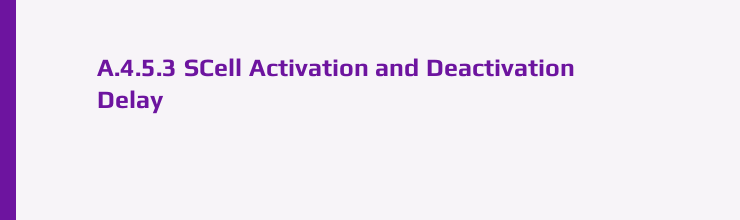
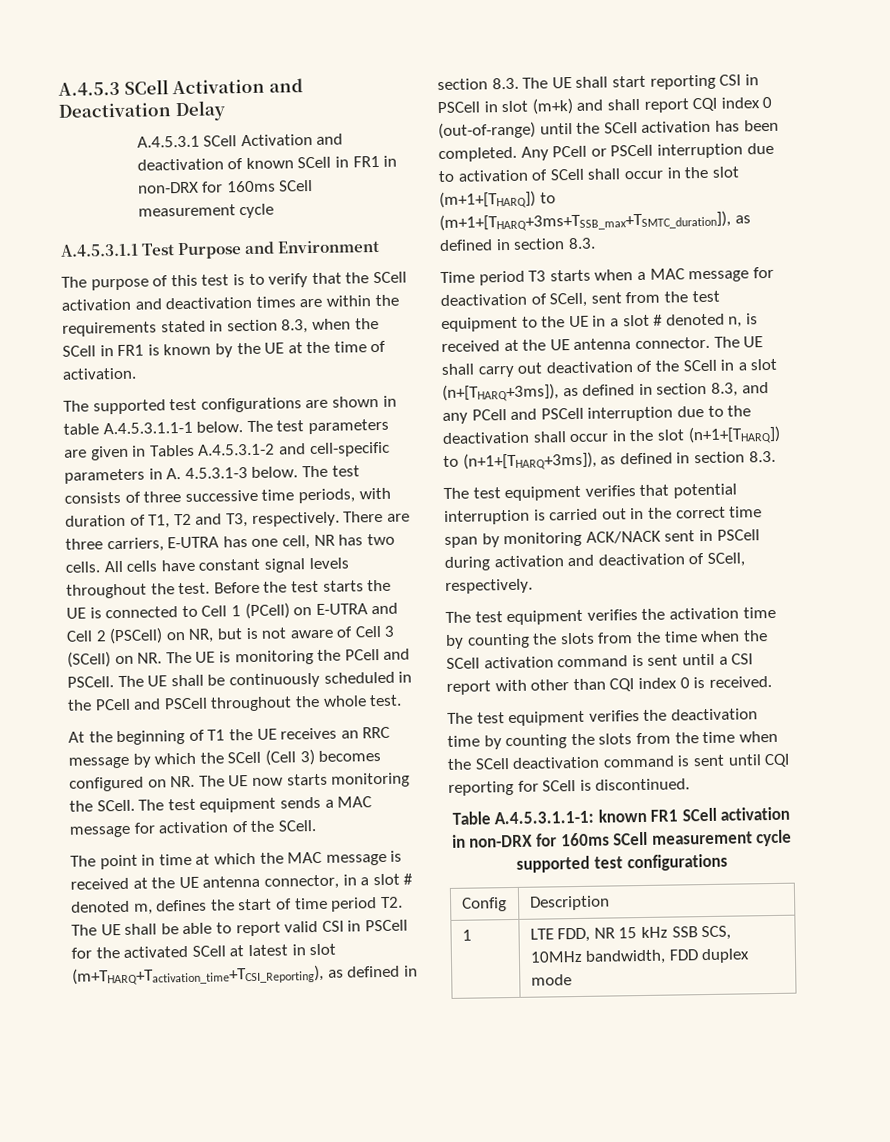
+ A.4.5.3.1 SCell Activation and deactivation of known SCell in FR1 in non-DRX for 160ms SCell measurement cycle
+ A.4.5.3.1.1 Test Purpose and Environment
+ The purpose of this test is to verify that the SCell activation and deactivation times are within the requirements stated in section 8.3, when the SCell in FR1 is known by the UE at the time of activation.
+ The supported test configurations are shown in table A.4.5.3.1.1-1 below. The test parameters are given in Tables A.4.5.3.1-2 and cell-specific parameters in A. 4.5.3.1-3 below. The test consists of three successive time periods, with duration of T1, T2 and T3, respectively. There are three carriers, E-UTRA has one cell, NR has two cells. All cells have constant signal levels throughout the test. Before the test starts the UE is connected to Cell 1 (PCell) on E-UTRA and Cell 2 (PSCell) on NR, but is not aware of Cell 3 (SCell) on NR. The UE is monitoring the PCell and PSCell. The UE shall be continuously scheduled in the PCell and PSCell throughout the whole test.
+ At the beginning of T1 the UE receives an RRC message by which the SCell (Cell 3) becomes configured on NR. The UE now starts monitoring the SCell. The test equipment sends a MAC message for activation of the SCell.
+ The point in time at which the MAC message is received at the UE antenna connector, in a slot # denoted m, defines the start of time period T2. The UE shall be able to report valid CSI in PSCell for the activated SCell at latest in slot (m+THARQ+Tactivation_time+TCSI_Reporting), as defined in section 8.3. The UE shall start reporting CSI in PSCell in slot (m+k) and shall report CQI index 0 (out-of-range) until the SCell activation has been completed. Any PCell or PSCell interruption due to activation of SCell shall occur in the slot (m+1+[THARQ]) to (m+1+[THARQ+3ms+TSSB_max+TSMTC_duration]), as defined in section 8.3.
+ Time period T3 starts when a MAC message for deactivation of SCell, sent from the test equipment to the UE in a slot # denoted n, is received at the UE antenna connector. The UE shall carry out deactivation of the SCell in a slot (n+[THARQ+3ms]), as defined in section 8.3, and any PCell and PSCell interruption due to the deactivation shall occur in the slot (n+1+[THARQ]) to (n+1+[THARQ+3ms]), as defined in section 8.3.
+ The test equipment verifies that potential interruption is carried out in the correct time span by monitoring ACK/NACK sent in PSCell during activation and deactivation of SCell, respectively.
+ The test equipment verifies the activation time by counting the slots from the time when the SCell activation command is sent until a CSI report with other than CQI index 0 is received.
+ The test equipment verifies the deactivation time by counting the slots from the time when the SCell deactivation command is sent until CQI reporting for SCell is discontinued.
+ Table A.4.5.3.1.1-1: known FR1 SCell activation in non-DRX for 160ms SCell measurement cycle supported test configurations
+ Config | Description
+ 1 | LTE FDD, NR 15 kHz SSB SCS, 10MHz bandwidth, FDD duplex mode

